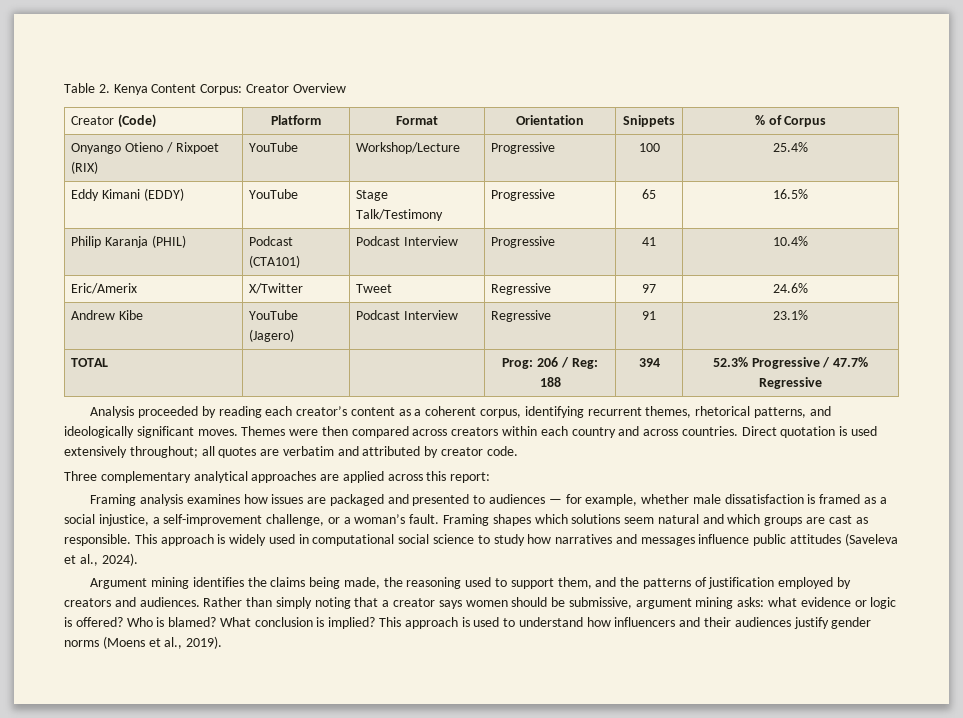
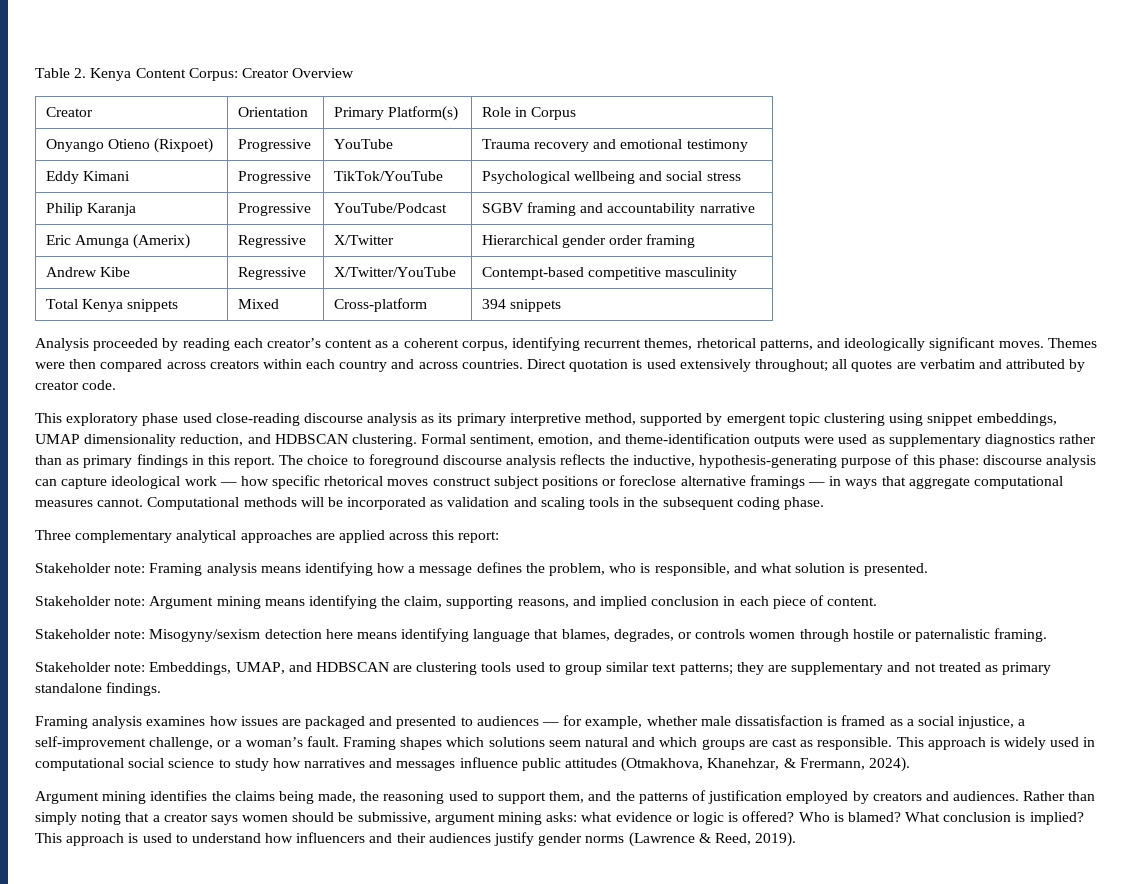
- Creator (Code) | Platform | Format | Orientation | Snippets | % of Corpus
- Onyango Otieno / Rixpoet (RIX) | YouTube | Workshop/Lecture | Progressive | 100 | 25.4%
- Eddy Kimani (EDDY) | YouTube | Stage Talk/Testimony | Progressive | 65 | 16.5%
- Philip Karanja (PHIL) | Podcast (CTA101) | Podcast Interview | Progressive | 41 | 10.4%
- Eric/Amerix | X/Twitter | Tweet | Regressive | 97 | 24.6%
- Andrew Kibe | YouTube (Jagero) | Podcast Interview | Regressive | 91 | 23.1%
- TOTAL | | | Prog: 206 / Reg: 188 | 394 | 52.3% Progressive / 47.7% Regressive
+ Creator | Orientation | Primary Platform(s) | Role in Corpus
+ Onyango Otieno (Rixpoet) | Progressive | YouTube | Trauma recovery and emotional testimony
+ Eddy Kimani | Progressive | TikTok/YouTube | Psychological wellbeing and social stress
+ Philip Karanja | Progressive | YouTube/Podcast | SGBV framing and accountability narrative
+ Eric Amunga (Amerix) | Regressive | X/Twitter | Hierarchical gender order framing
+ Andrew Kibe | Regressive | X/Twitter/YouTube | Contempt-based competitive masculinity
+ Total Kenya snippets | Mixed | Cross-platform | 394 snippets
+ This exploratory phase used close-reading discourse analysis as its primary interpretive method, supported by emergent topic clustering using snippet embeddings, UMAP dimensionality reduction, and HDBSCAN clustering. Formal sentiment, emotion, and theme-identification outputs were used as supplementary diagnostics rather than as primary findings in this report. The choice to foreground discourse analysis reflects the inductive, hypothesis-generating purpose of this phase: discourse analysis can capture ideological work — how specific rhetorical moves construct subject positions or foreclose alternative framings — in ways that aggregate computational measures cannot. Computational methods will be incorporated as validation and scaling tools in the subsequent coding phase.
+ Stakeholder note: Framing analysis means identifying how a message defines the problem, who is responsible, and what solution is presented.
+ Stakeholder note: Argument mining means identifying the claim, supporting reasons, and implied conclusion in each piece of content.
+ Stakeholder note: Misogyny/sexism detection here means identifying language that blames, degrades, or controls women through hostile or paternalistic framing.
+ Stakeholder note: Embeddings, UMAP, and HDBSCAN are clustering tools used to group similar text patterns; they are supplementary and not treated as primary standalone findings.
- This approach is widely used in computational social science to study how narratives and messages influence public attitudes (Saveleva et al., 2024).
+ This approach is widely used in computational social science to study how narratives and messages influence public attitudes (Otmakhova, Khanehzar, & Frermann, 2024).
- This approach is used to understand how influencers and their audiences justify gender norms (Moens et al., 2019).
+ This approach is used to understand how influencers and their audiences justify gender norms (Lawrence & Reed, 2019).

